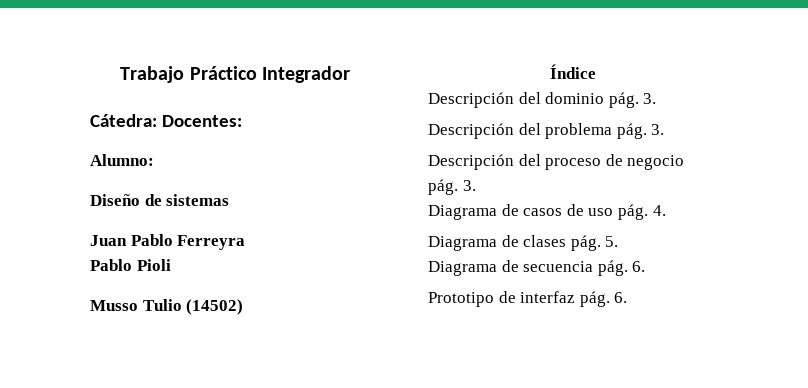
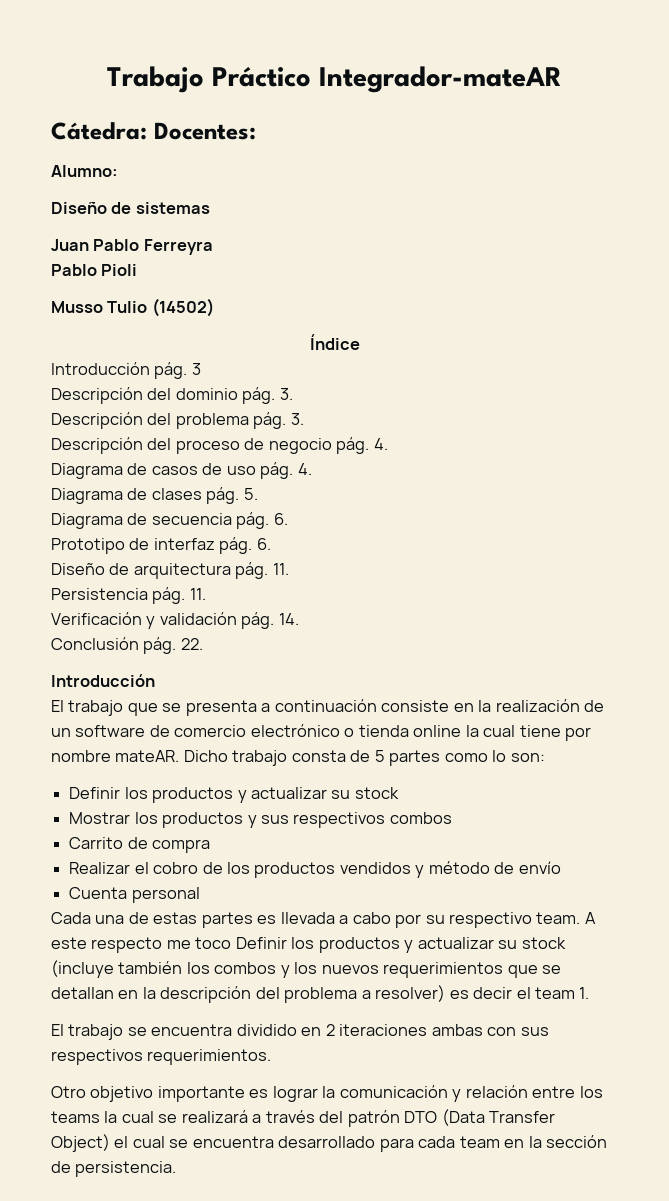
- Trabajo Práctico Integrador
+ Trabajo Práctico Integrador-mateAR
+ Introducción pág. 3
- Descripción del proceso de negocio pág. 3.
+ Descripción del proceso de negocio pág. 4.
+ Diseño de arquitectura pág. 11.
+ Persistencia pág. 11.
+ Verificación y validación pág. 14.
+ Conclusión pág. 22.
+ Introducción
+ El trabajo que se presenta a continuación consiste en la realización de un software de comercio electrónico o tienda online la cual tiene por nombre mateAR. Dicho trabajo consta de 5 partes como lo son:
+ Definir los productos y actualizar su stock
+ Mostrar los productos y sus respectivos combos
+ Carrito de compra
+ Realizar el cobro de los productos vendidos y método de envío
+ Cuenta personal
+ Cada una de estas partes es llevada a cabo por su respectivo team. A este respecto me toco Definir los productos y actualizar su stock (incluye también los combos y los nuevos requerimientos que se detallan en la descripción del problema a resolver) es decir el team 1.
+ El trabajo se encuentra dividido en 2 iteraciones ambas con sus respectivos requerimientos.
+ Otro objetivo importante es lograr la comunicación y relación entre los teams la cual se realizará a través del patrón DTO (Data Transfer Object) el cual se encuentra desarrollado para cada team en la sección de persistencia.

